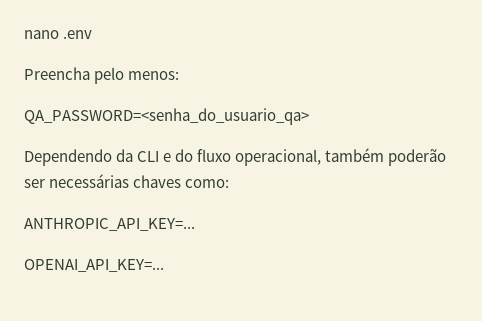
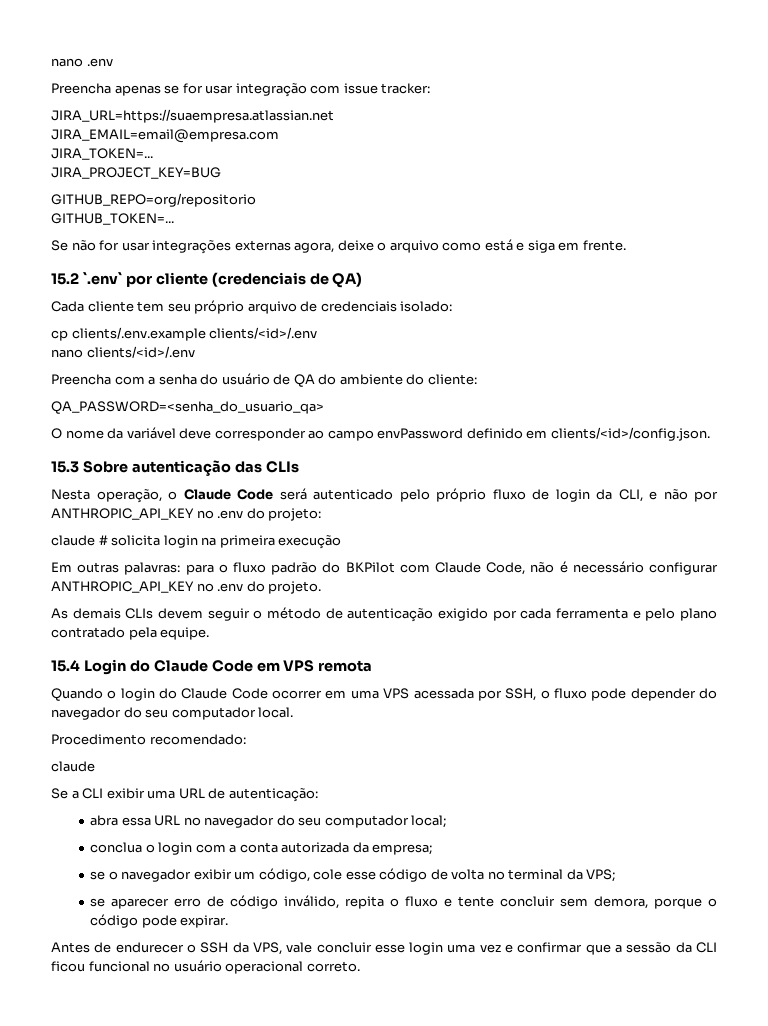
- Preencha pelo menos:
+ Preencha apenas se for usar integração com issue tracker:
+ JIRA_URL=https://suaempresa.atlassian.net
+ JIRA_EMAIL=email@empresa.com
+ JIRA_TOKEN=...
+ JIRA_PROJECT_KEY=BUG
+ GITHUB_REPO=org/repositorio
+ GITHUB_TOKEN=...
+ Se não for usar integrações externas agora, deixe o arquivo como está e siga em frente.
+ 15.2 `.env` por cliente (credenciais de QA)
+ Cada cliente tem seu próprio arquivo de credenciais isolado:
+ cp clients/.env.example clients/<id>/.env
+ nano clients/<id>/.env
+ Preencha com a senha do usuário de QA do ambiente do cliente:
  QA_PASSWORD=<senha_do_usuario_qa>
- Dependendo da CLI e do fluxo operacional, também poderão ser necessárias chaves como:
- ANTHROPIC_API_KEY=...
- OPENAI_API_KEY=...
+ O nome da variável deve corresponder ao campo envPassword definido em clients/<id>/config.json.
+ 15.3 Sobre autenticação das CLIs
+ Nesta operação, o Claude Code será autenticado pelo próprio fluxo de login da CLI, e não por ANTHROPIC_API_KEY no .env do projeto:
+ claude # solicita login na primeira execução
+ Em outras palavras: para o fluxo padrão do BKPilot com Claude Code, não é necessário configurar ANTHROPIC_API_KEY no .env do projeto.
+ As demais CLIs devem seguir o método de autenticação exigido por cada ferramenta e pelo plano contratado pela equipe.
+ 15.4 Login do Claude Code em VPS remota
+ Quando o login do Claude Code ocorrer em uma VPS acessada por SSH, o fluxo pode depender do navegador do seu computador local.
+ Procedimento recomendado:
+ claude
+ Se a CLI exibir uma URL de autenticação:
+ abra essa URL no navegador do seu computador local;
+ conclua o login com a conta autorizada da empresa;
+ se o navegador exibir um código, cole esse código de volta no terminal da VPS;
+ se aparecer erro de código inválido, repita o fluxo e tente concluir sem demora, porque o código pode expirar.
+ Antes de endurecer o SSH da VPS, vale concluir esse login uma vez e confirmar que a sessão da CLI ficou funcional no usuário operacional correto.

